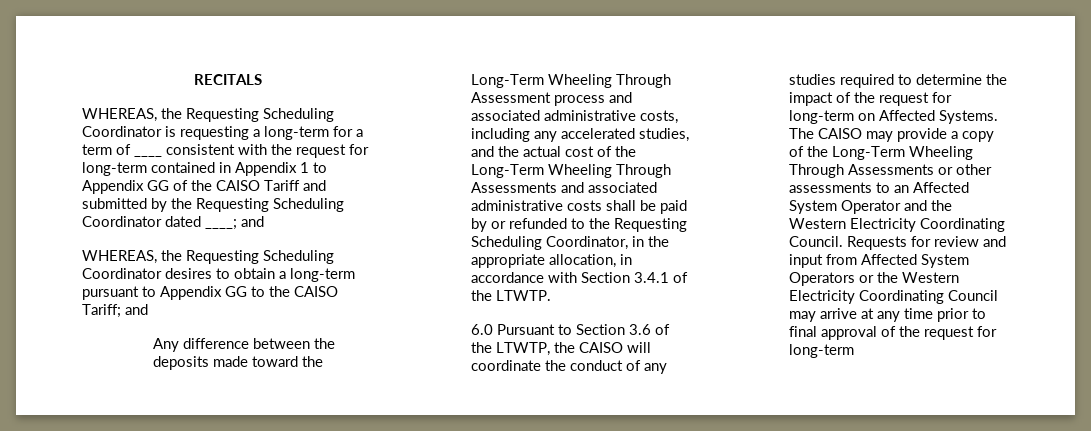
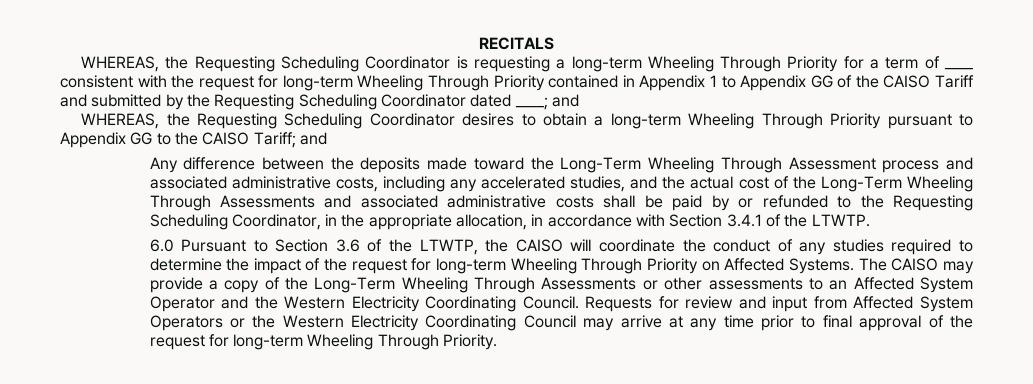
- WHEREAS, the Requesting Scheduling Coordinator is requesting a long-term for a term of ____ consistent with the request for long-term contained in Appendix 1 to Appendix GG of the CAISO Tariff and submitted by the Requesting Scheduling Coordinator dated ____; and
+ WHEREAS, the Requesting Scheduling Coordinator is requesting a long-term Wheeling Through Priority for a term of ____ consistent with the request for long-term Wheeling Through Priority contained in Appendix 1 to Appendix GG of the CAISO Tariff and submitted by the Requesting Scheduling Coordinator dated ____; and
- WHEREAS, the Requesting Scheduling Coordinator desires to obtain a long-term pursuant to Appendix GG to the CAISO Tariff; and
+ WHEREAS, the Requesting Scheduling Coordinator desires to obtain a long-term Wheeling Through Priority pursuant to Appendix GG to the CAISO Tariff; and
- 6.0 Pursuant to Section 3.6 of the LTWTP, the CAISO will coordinate the conduct of any studies required to determine the impact of the request for long-term on Affected Systems.
+ 6.0 Pursuant to Section 3.6 of the LTWTP, the CAISO will coordinate the conduct of any studies required to determine the impact of the request for long-term Wheeling Through Priority on Affected Systems.
- Requests for review and input from Affected System Operators or the Western Electricity Coordinating Council may arrive at any time prior to final approval of the request for long-term
+ Requests for review and input from Affected System Operators or the Western Electricity Coordinating Council may arrive at any time prior to final approval of the request for long-term Wheeling Through Priority.

